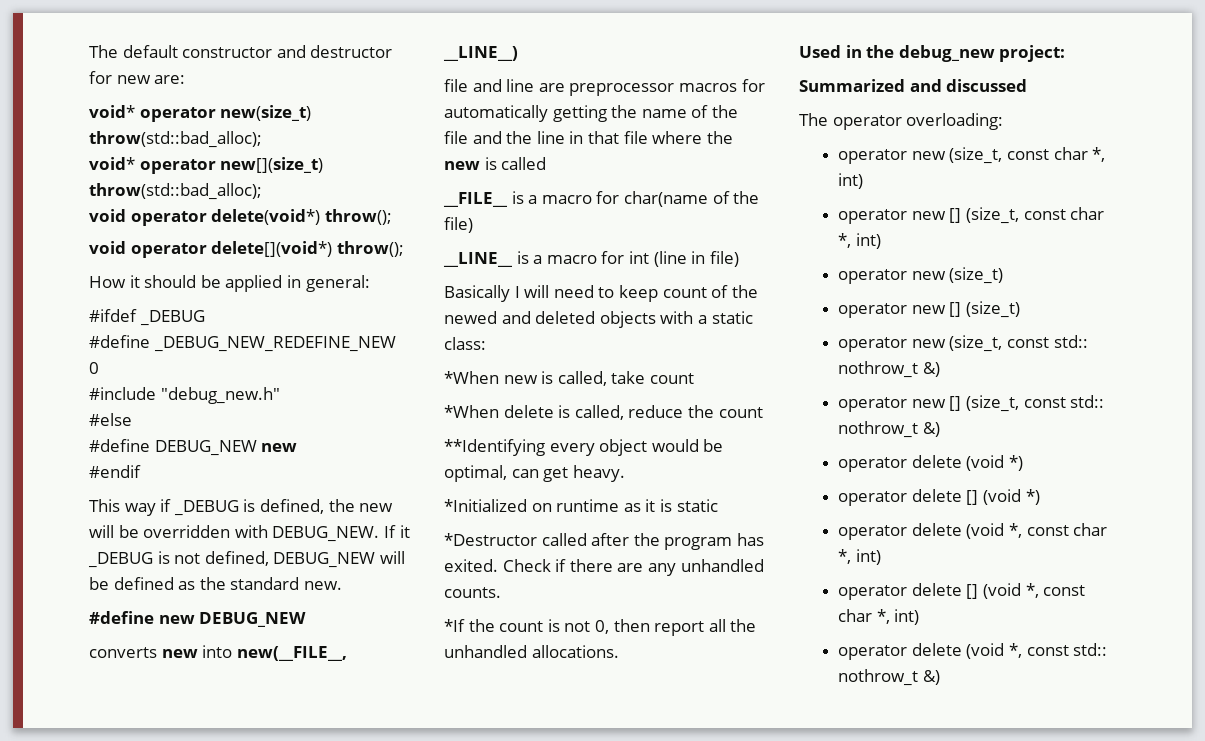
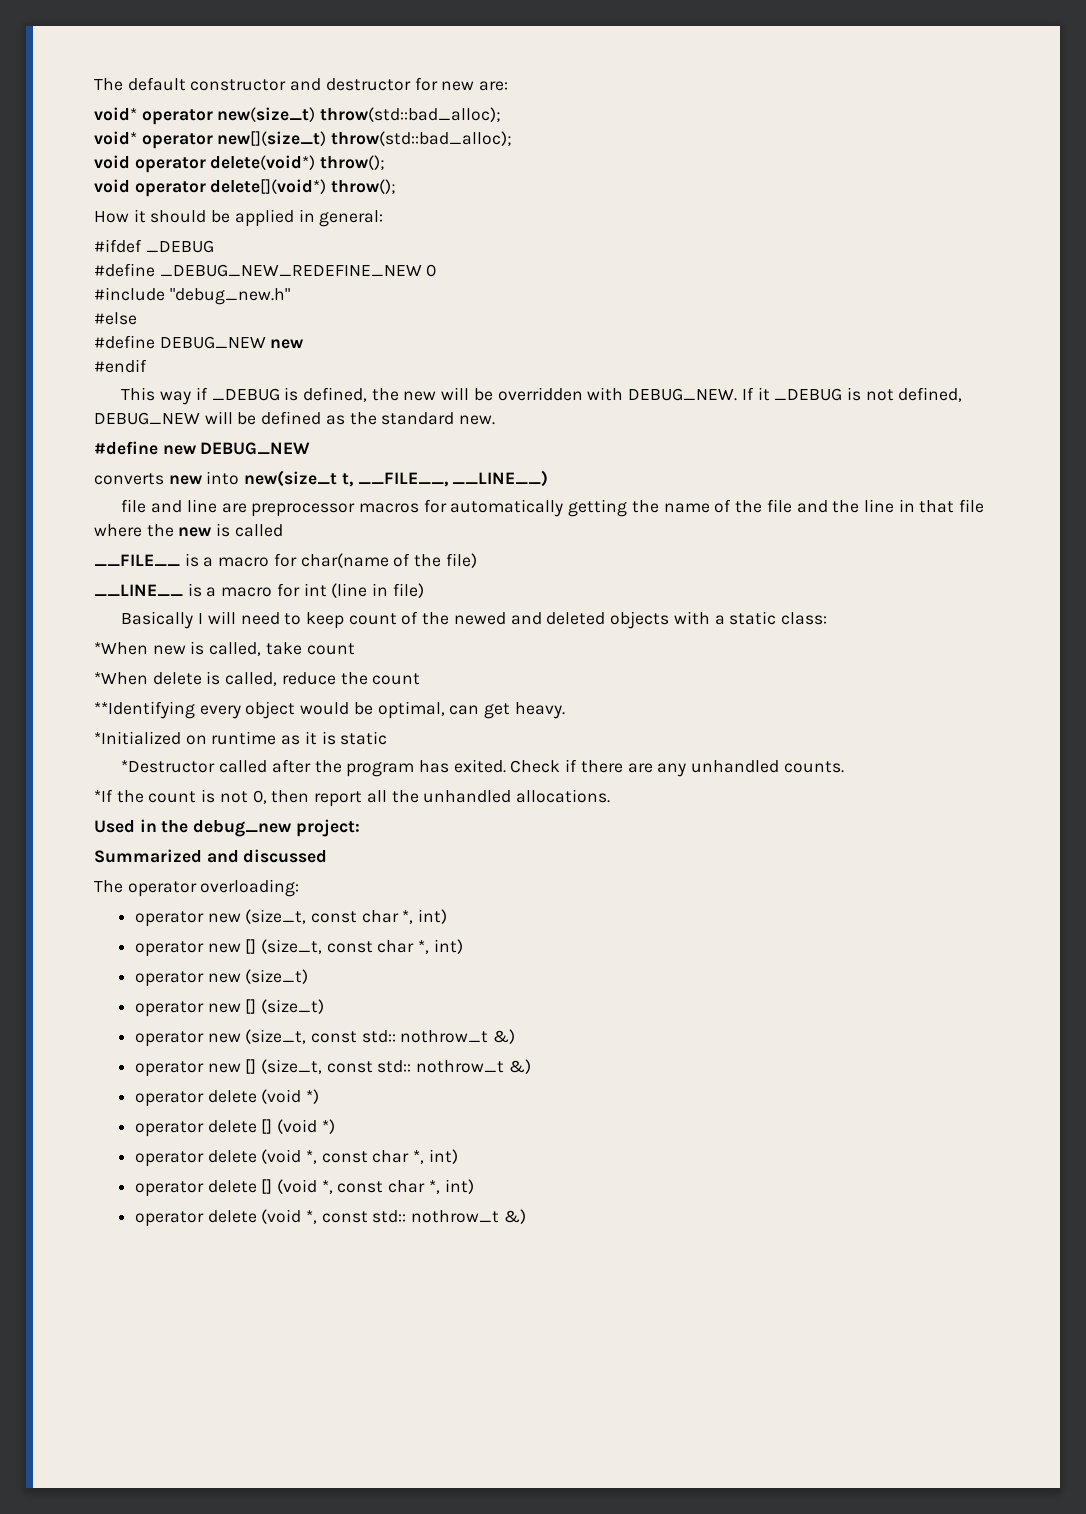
- converts new into new(__FILE__, __LINE__)
+ converts new into new(size_t t, __FILE__, __LINE__)

